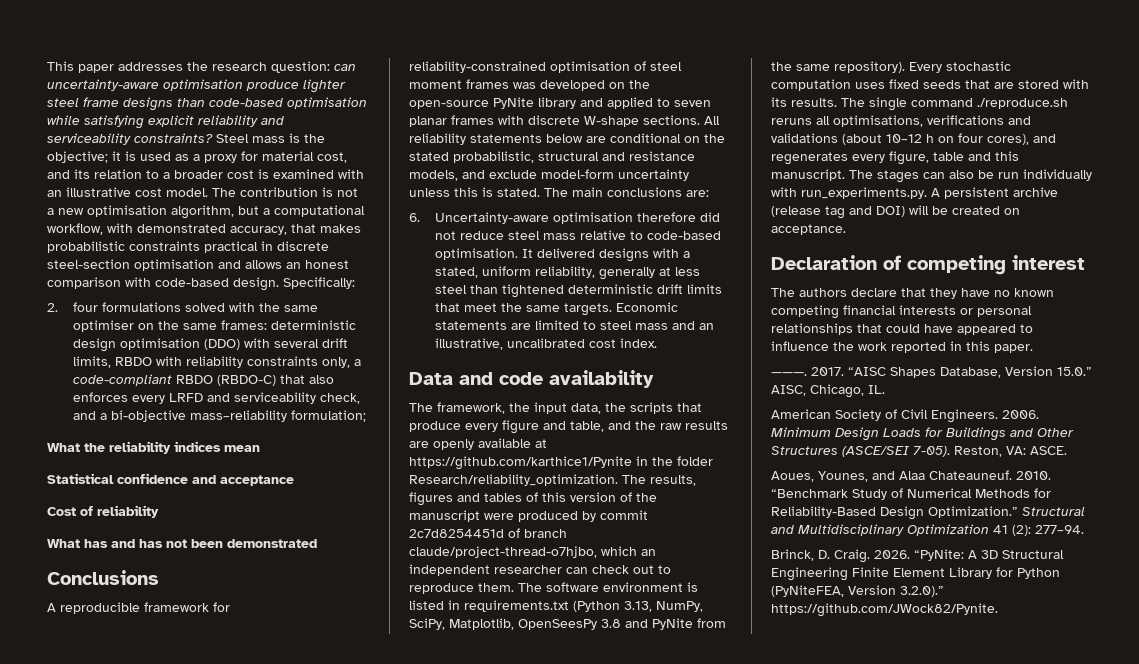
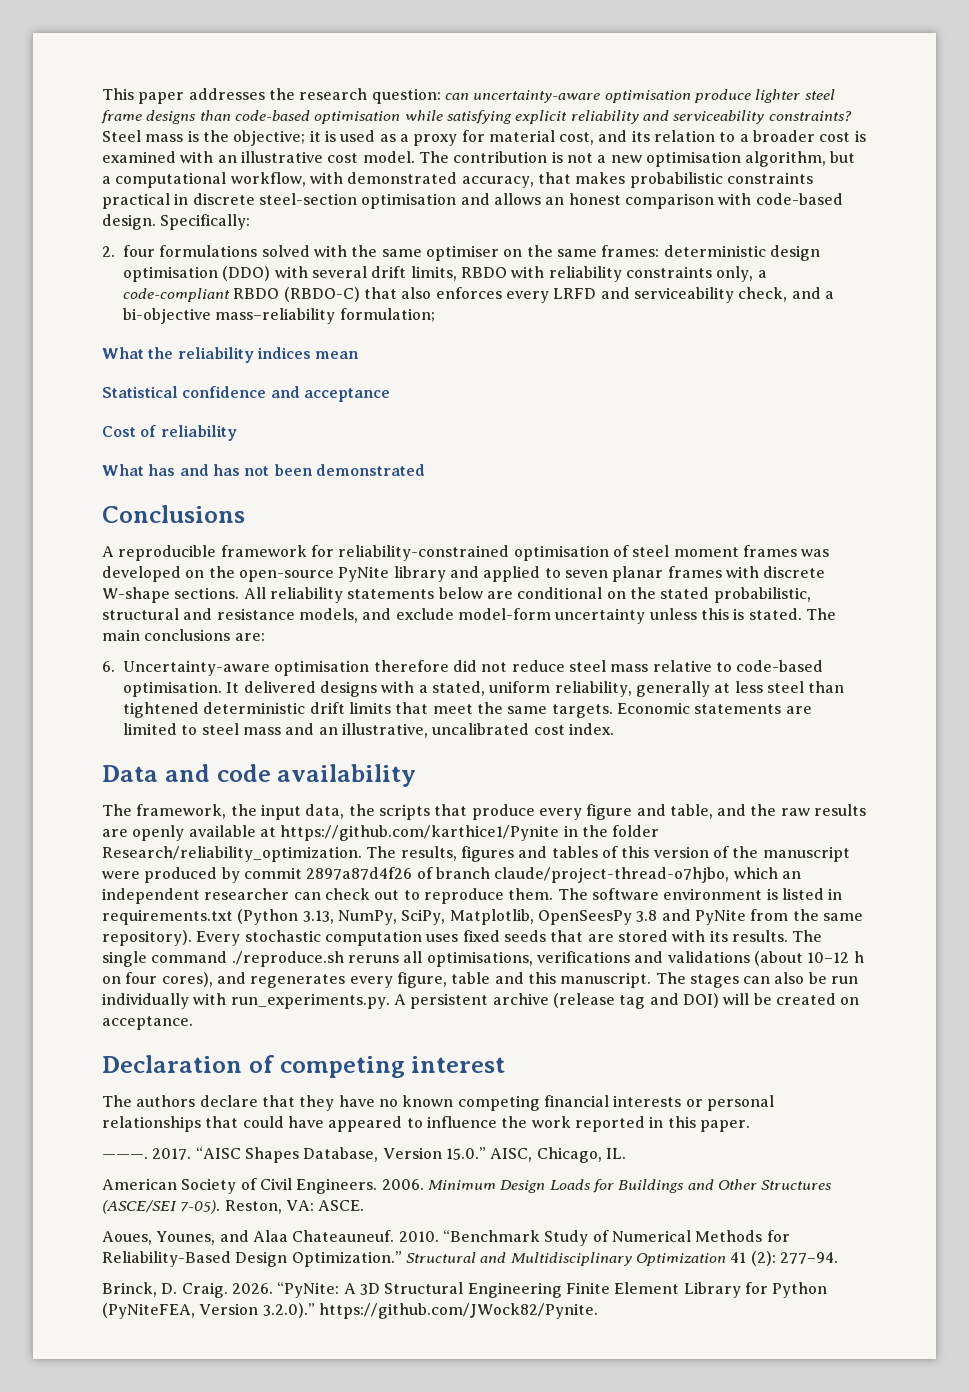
- The results, figures and tables of this version of the manuscript were produced by commit 2c7d8254451d of branch claude/project-thread-o7hjbo, which an independent researcher can check out to reproduce them.
+ The results, figures and tables of this version of the manuscript were produced by commit 2897a87d4f26 of branch claude/project-thread-o7hjbo, which an independent researcher can check out to reproduce them.

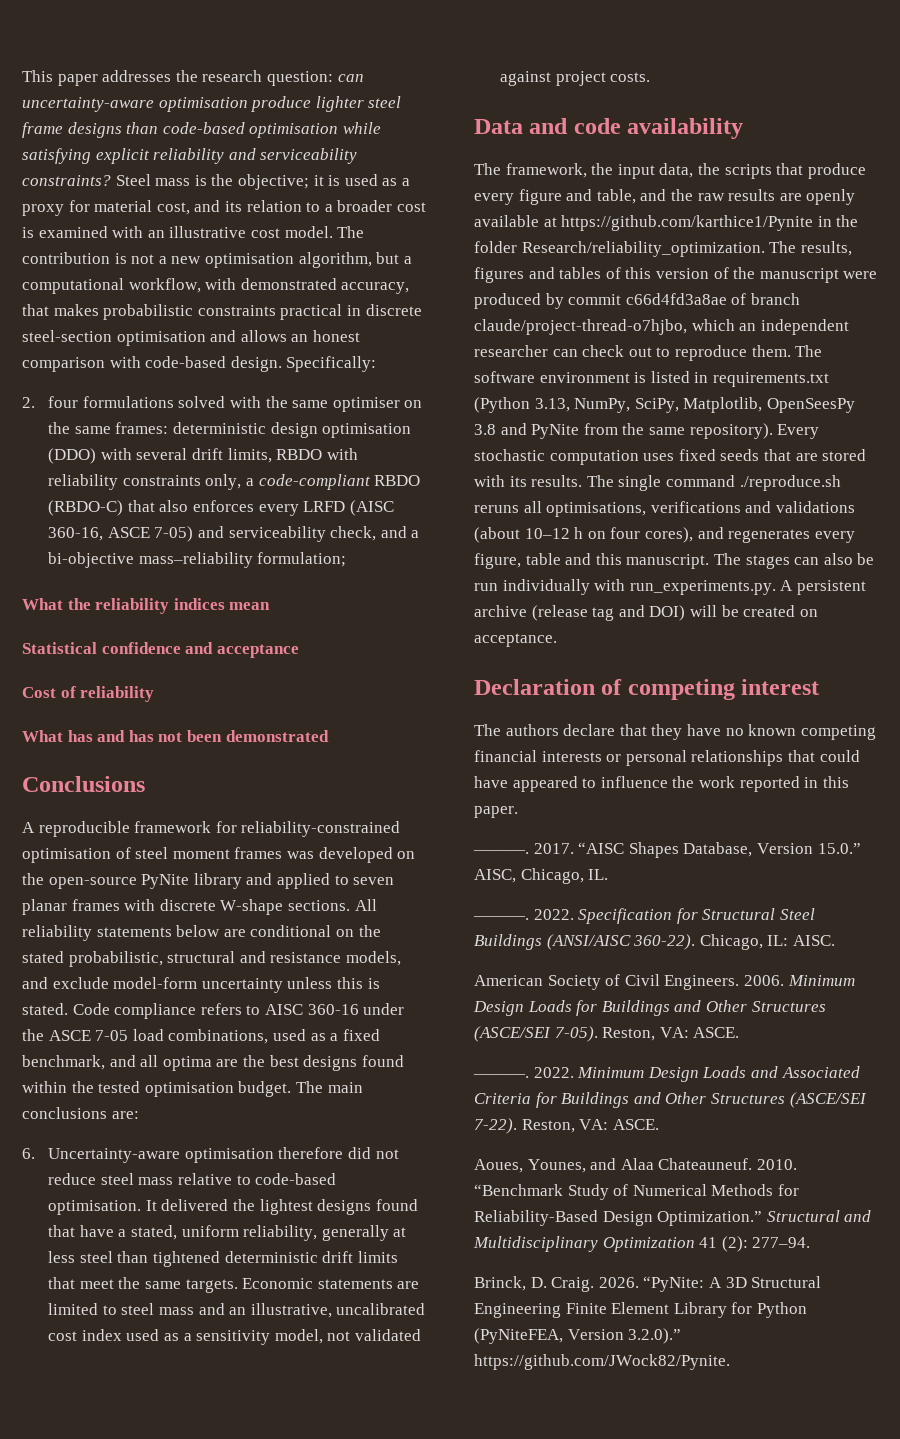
- 2. four formulations solved with the same optimiser on the same frames: deterministic design optimisation (DDO) with several drift limits, RBDO with reliability constraints only, a code-compliant RBDO (RBDO-C) that also enforces every LRFD and serviceability check, and a bi-objective mass–reliability formulation;
+ 2. four formulations solved with the same optimiser on the same frames: deterministic design optimisation (DDO) with several drift limits, RBDO with reliability constraints only, a code-compliant RBDO (RBDO-C) that also enforces every LRFD (AISC 360-16, ASCE 7-05) and serviceability check, and a bi-objective mass–reliability formulation;
+ Code compliance refers to AISC 360-16 under the ASCE 7-05 load combinations, used as a fixed benchmark, and all optima are the best designs found within the tested optimisation budget.
- It delivered designs with a stated, uniform reliability, generally at less steel than tightened deterministic drift limits that meet the same targets.
+ It delivered the lightest designs found that have a stated, uniform reliability, generally at less steel than tightened deterministic drift limits that meet the same targets.
- Economic statements are limited to steel mass and an illustrative, uncalibrated cost index.
+ Economic statements are limited to steel mass and an illustrative, uncalibrated cost index used as a sensitivity model, not validated against project costs.
- The results, figures and tables of this version of the manuscript were produced by commit 2897a87d4f26 of branch claude/project-thread-o7hjbo, which an independent researcher can check out to reproduce them.
+ The results, figures and tables of this version of the manuscript were produced by commit c66d4fd3a8ae of branch claude/project-thread-o7hjbo, which an independent researcher can check out to reproduce them.
+ ———. 2022. Specification for Structural Steel Buildings (ANSI/AISC 360-22). Chicago, IL: AISC.
+ ———. 2022. Minimum Design Loads and Associated Criteria for Buildings and Other Structures (ASCE/SEI 7-22). Reston, VA: ASCE.

